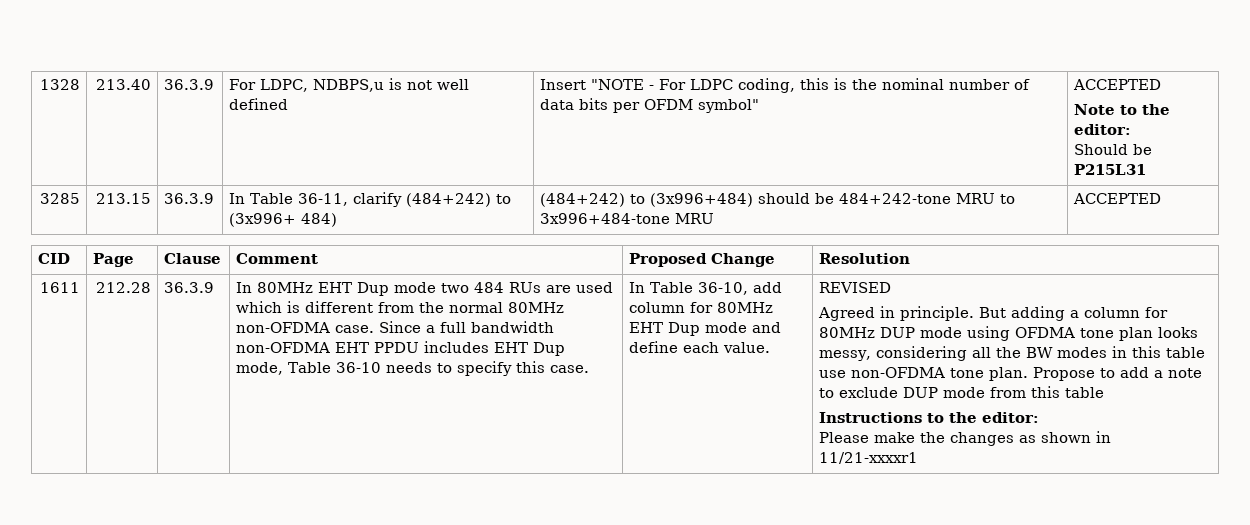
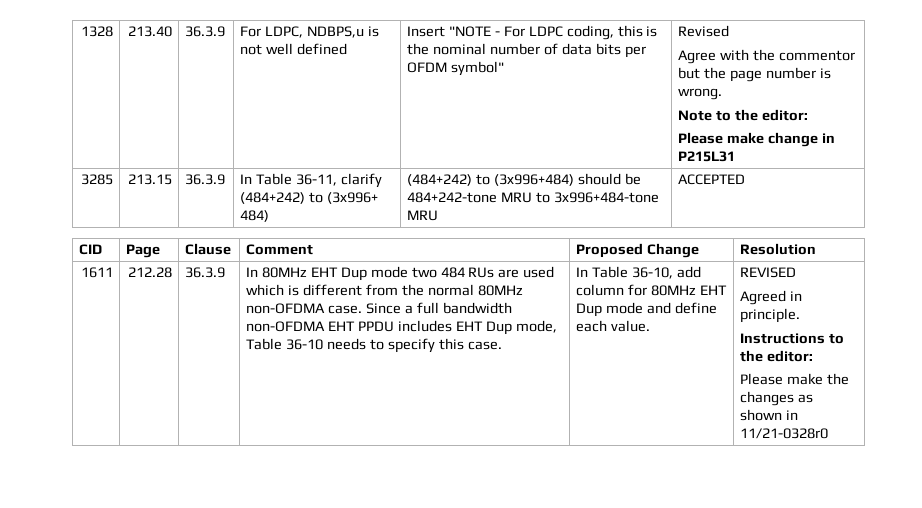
- Insert "NOTE - For LDPC coding, this is the nominal number of data bits per OFDM symbol" | ACCEPTED
+ Insert "NOTE - For LDPC coding, this is the nominal number of data bits per OFDM symbol" | Revised
+ Agree with the commentor but the page number is wrong.
- Should be P215L31
+ Please make change in P215L31
- But adding a column for 80MHz DUP mode using OFDMA tone plan looks messy, considering all the BW modes in this table use non-OFDMA tone plan. Propose to add a note to exclude DUP mode from this table
- Please make the changes as shown in 11/21-xxxxr1
+ Please make the changes as shown in 11/21-0328r0

